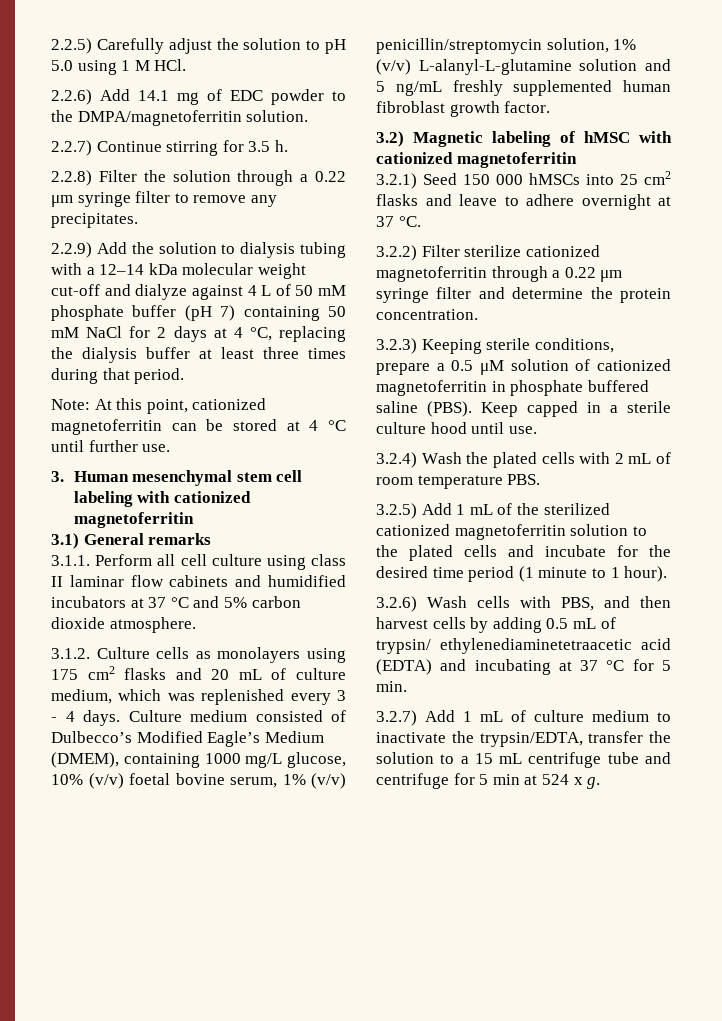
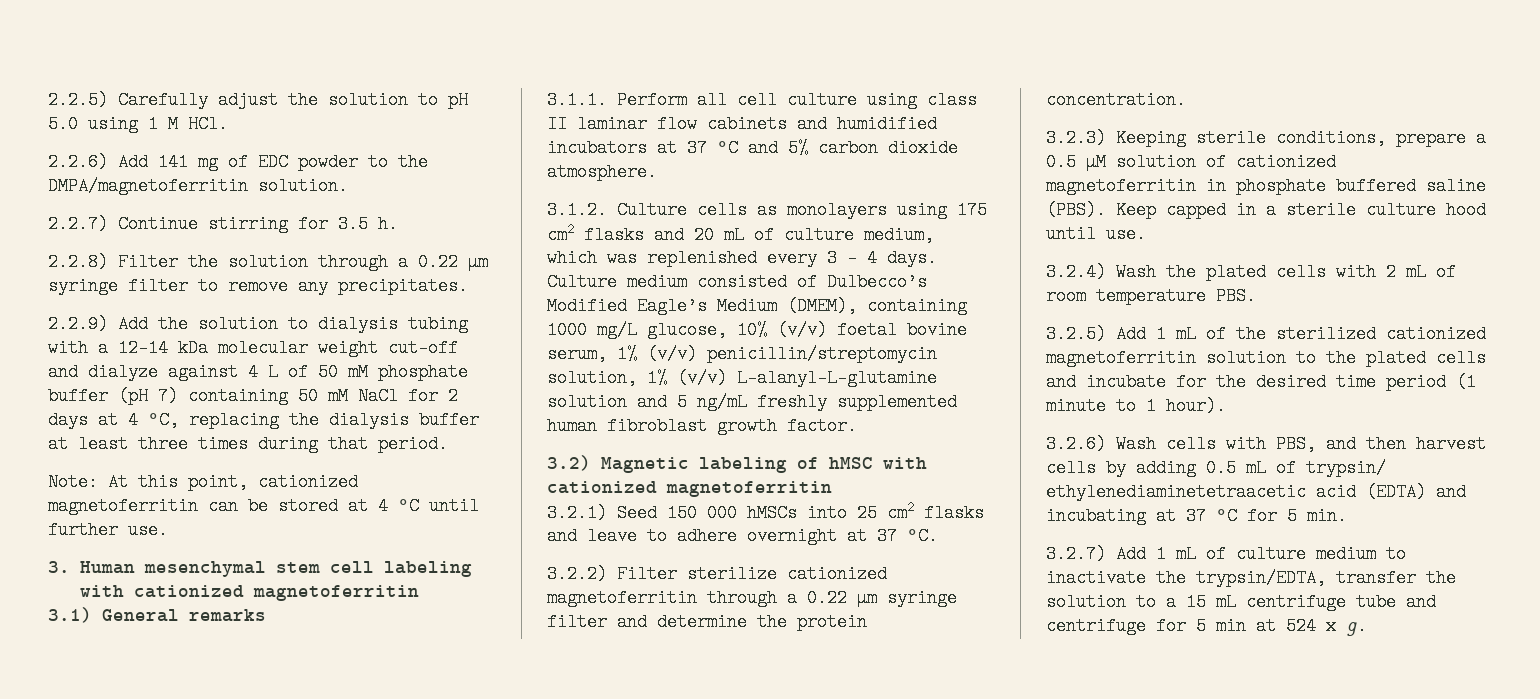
- 2.2.6) Add 14.1 mg of EDC powder to the DMPA/magnetoferritin solution.
+ 2.2.6) Add 141 mg of EDC powder to the DMPA/magnetoferritin solution.

